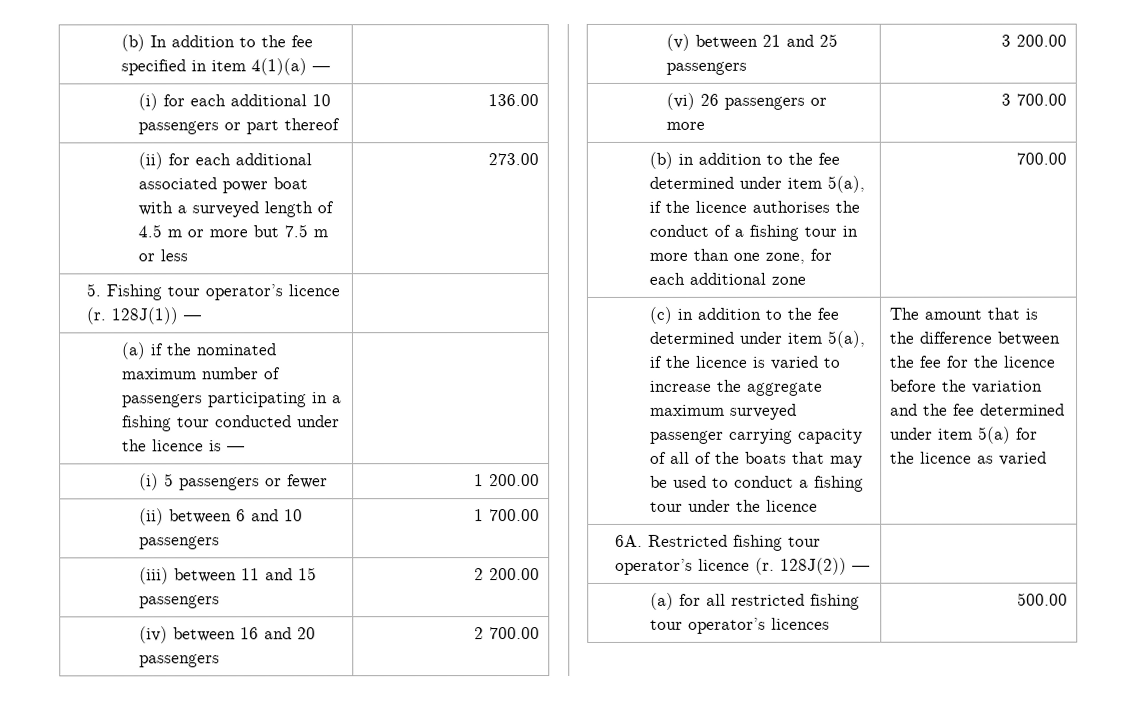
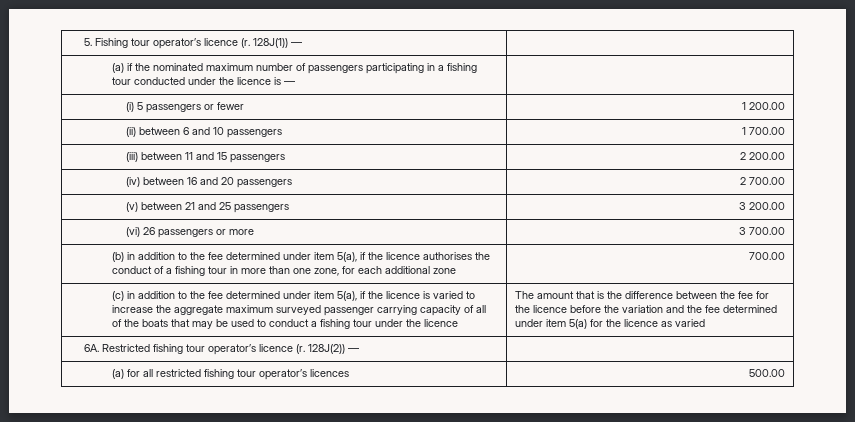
- (b) In addition to the fee specified in item 4(1)(a) — |
- (i) for each additional 10 passengers or part thereof | 136.00
- (ii) for each additional associated power boat with a surveyed length of 4.5 m or more but 7.5 m or less | 273.00

